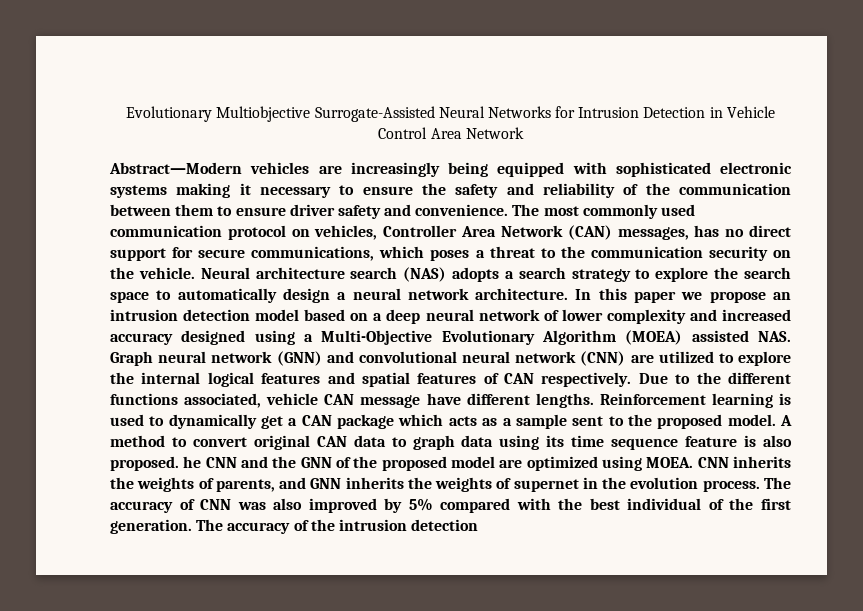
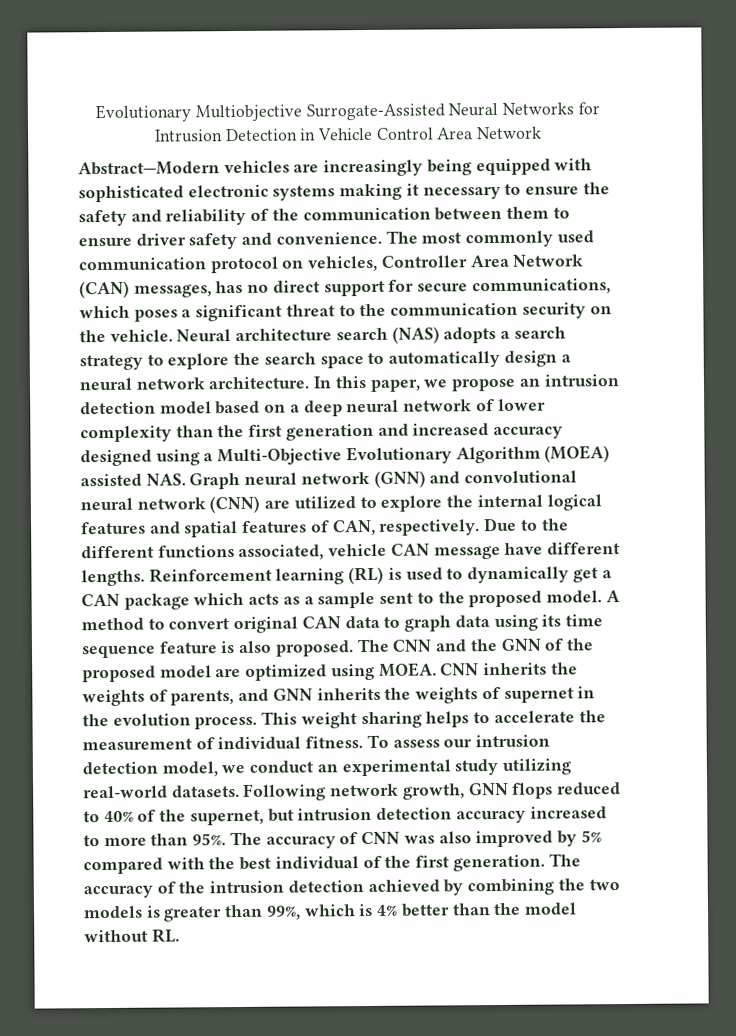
- The most commonly used communication protocol on vehicles, Controller Area Network (CAN) messages, has no direct support for secure communications, which poses a threat to the communication security on the vehicle.
+ The most commonly used communication protocol on vehicles, Controller Area Network (CAN) messages, has no direct support for secure communications, which poses a significant threat to the communication security on the vehicle.
- In this paper we propose an intrusion detection model based on a deep neural network of lower complexity and increased accuracy designed using a Multi-Objective Evolutionary Algorithm (MOEA) assisted NAS. Graph neural network (GNN) and convolutional neural network (CNN) are utilized to explore the internal logical features and spatial features of CAN respectively.
+ In this paper, we propose an intrusion detection model based on a deep neural network of lower complexity than the first generation and increased accuracy designed using a Multi-Objective Evolutionary Algorithm (MOEA) assisted NAS. Graph neural network (GNN) and convolutional neural network (CNN) are utilized to explore the internal logical features and spatial features of CAN, respectively.
- Reinforcement learning is used to dynamically get a CAN package which acts as a sample sent to the proposed model.
+ Reinforcement learning (RL) is used to dynamically get a CAN package which acts as a sample sent to the proposed model.
- A method to convert original CAN data to graph data using its time sequence feature is also proposed. he CNN and the GNN of the proposed model are optimized using MOEA.
+ A method to convert original CAN data to graph data using its time sequence feature is also proposed. The CNN and the GNN of the proposed model are optimized using MOEA.
+ This weight sharing helps to accelerate the measurement of individual fitness. To assess our intrusion detection model, we conduct an experimental study utilizing real-world datasets. Following network growth, GNN flops reduced to 40% of the supernet, but intrusion detection accuracy increased to more than 95%.
- The accuracy of the intrusion detection
+ The accuracy of the intrusion detection achieved by combining the two models is greater than 99%, which is 4% better than the model without RL.

